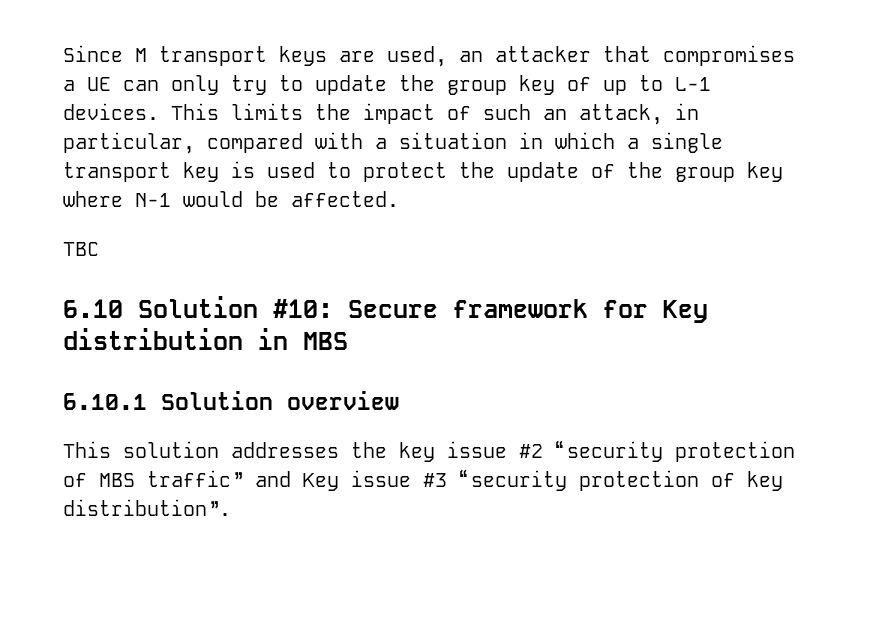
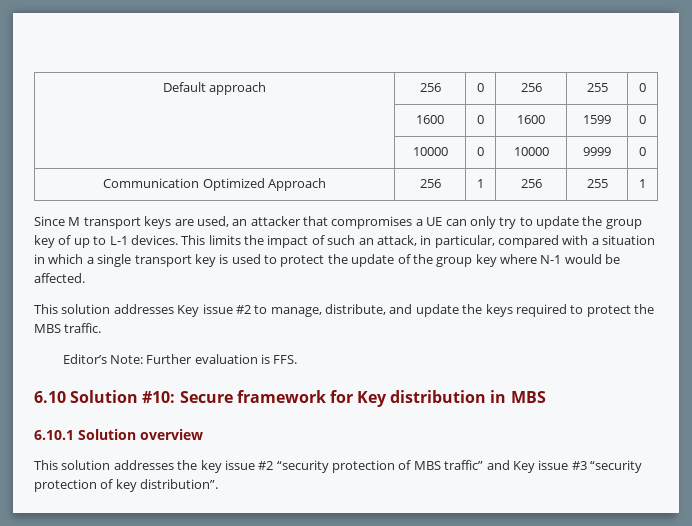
+ Default approach | 256 | 0 | 256 | 255 | 0
+ | 1600 | 0 | 1600 | 1599 | 0
+ | 10000 | 0 | 10000 | 9999 | 0
+ Communication Optimized Approach | 256 | 1 | 256 | 255 | 1
- TBC
+ This solution addresses Key issue #2 to manage, distribute, and update the keys required to protect the MBS traffic.
+ Editor’s Note: Further evaluation is FFS.

